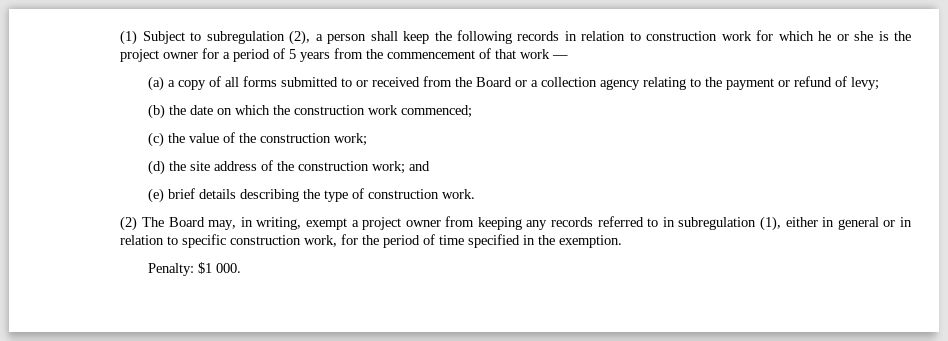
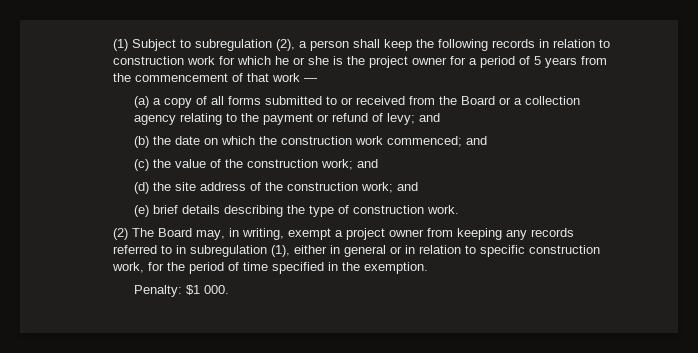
- (a) a copy of all forms submitted to or received from the Board or a collection agency relating to the payment or refund of levy;
+ (a) a copy of all forms submitted to or received from the Board or a collection agency relating to the payment or refund of levy; and
- (b) the date on which the construction work commenced;
+ (b) the date on which the construction work commenced; and
- (c) the value of the construction work;
+ (c) the value of the construction work; and

